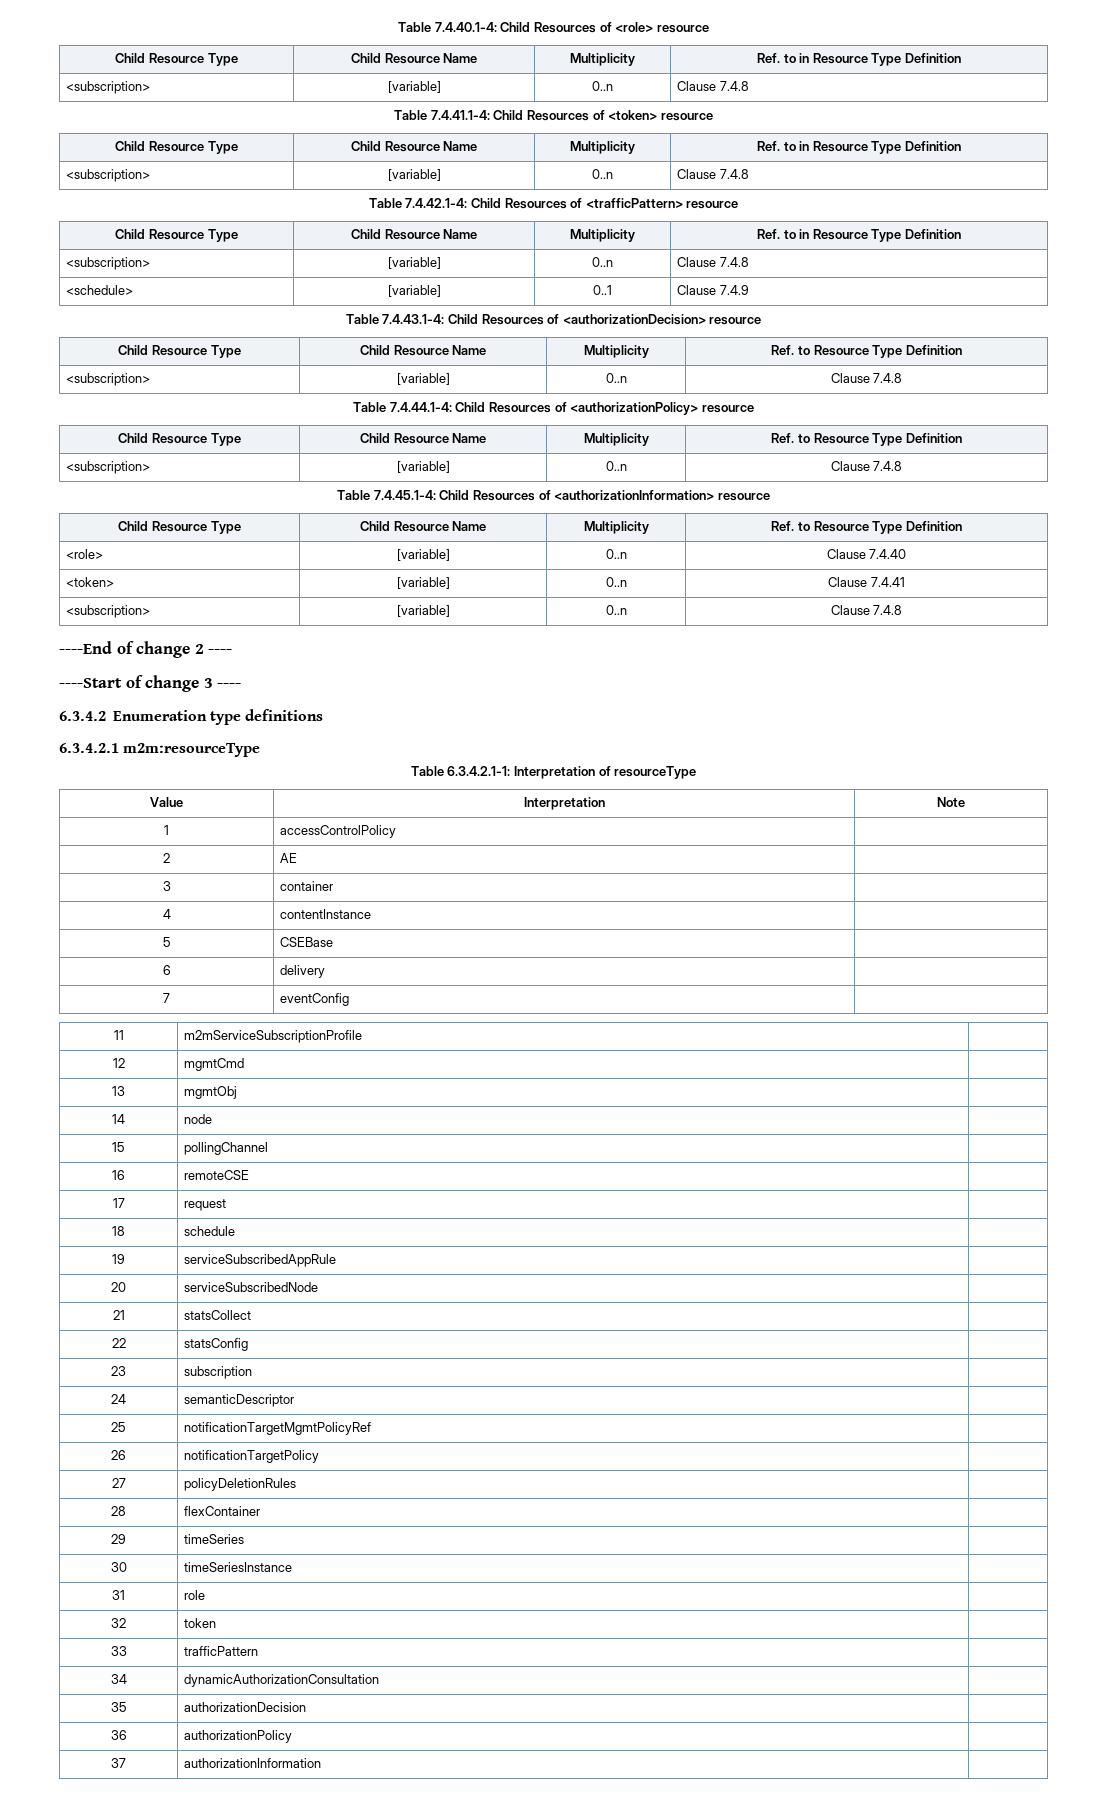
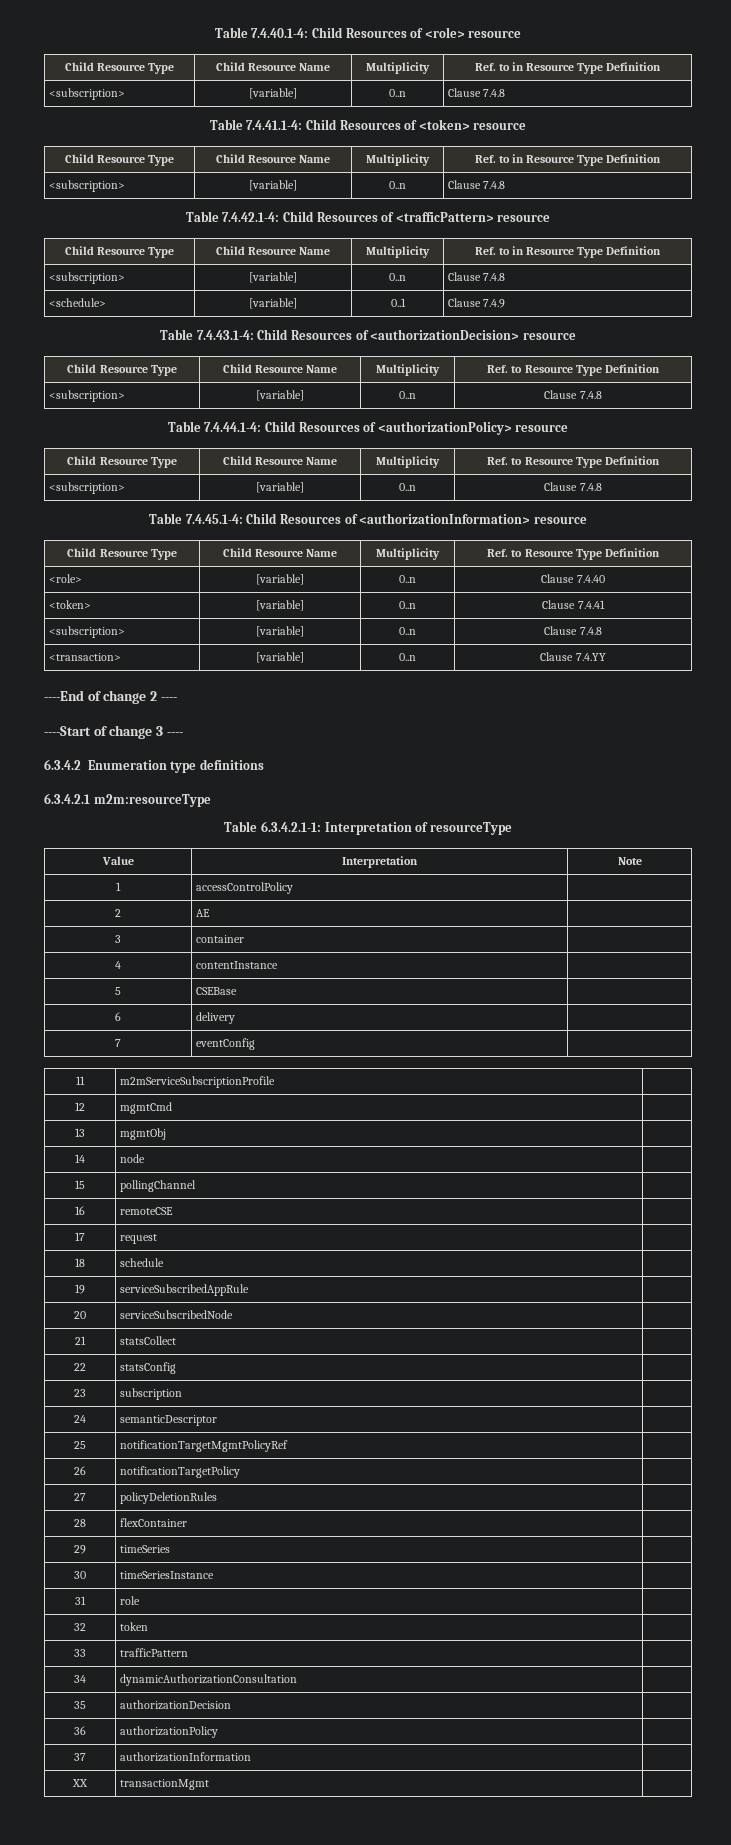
+ <transaction> | [variable] | 0..n | Clause 7.4.YY
+ XX | transactionMgmt |

